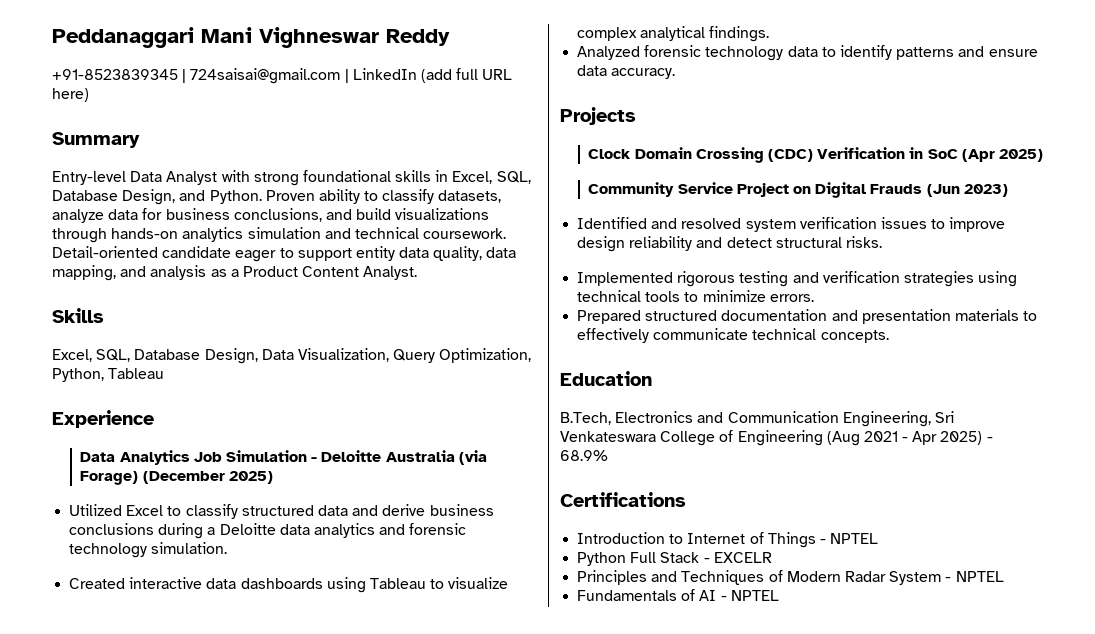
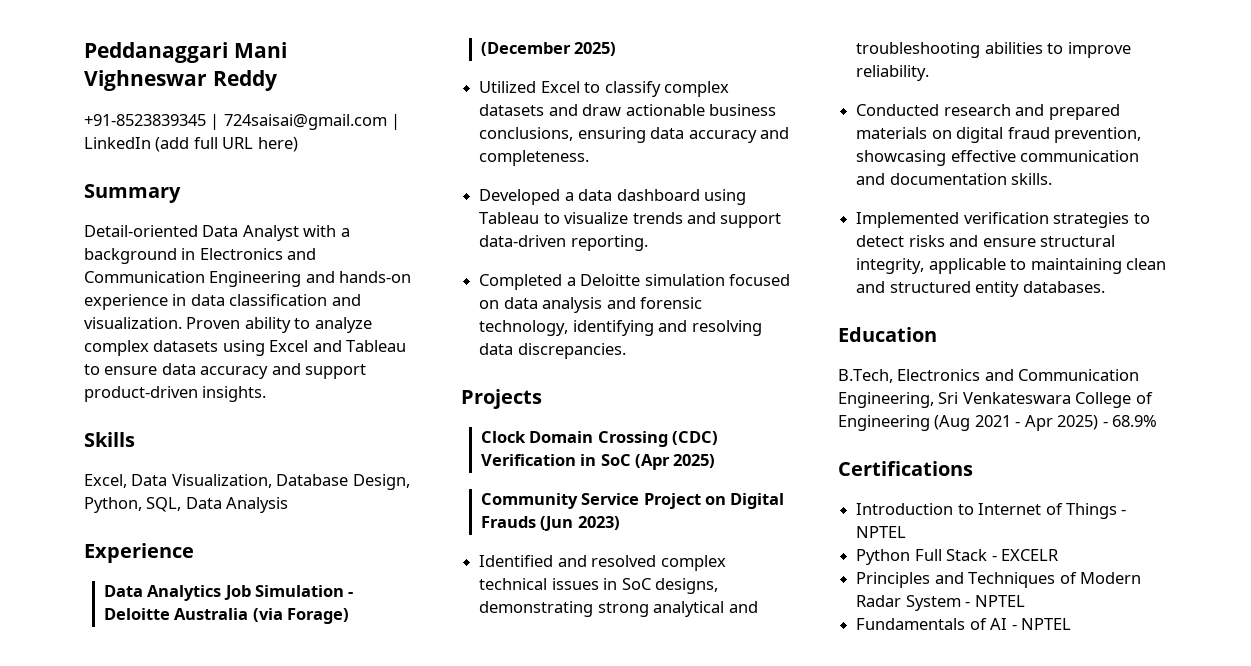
- Entry-level Data Analyst with strong foundational skills in Excel, SQL, Database Design, and Python. Proven ability to classify datasets, analyze data for business conclusions, and build visualizations through hands-on analytics simulation and technical coursework. Detail-oriented candidate eager to support entity data quality, data mapping, and analysis as a Product Content Analyst.
+ Detail-oriented Data Analyst with a background in Electronics and Communication Engineering and hands-on experience in data classification and visualization. Proven ability to analyze complex datasets using Excel and Tableau to ensure data accuracy and support product-driven insights.
  Skills
- Excel, SQL, Database Design, Data Visualization, Query Optimization, Python, Tableau
+ Excel, Data Visualization, Database Design, Python, SQL, Data Analysis
- Utilized Excel to classify structured data and derive business conclusions during a Deloitte data analytics and forensic technology simulation.
- Created interactive data dashboards using Tableau to visualize complex analytical findings.
- Analyzed forensic technology data to identify patterns and ensure data accuracy.
+ Utilized Excel to classify complex datasets and draw actionable business conclusions, ensuring data accuracy and completeness.
+ Developed a data dashboard using Tableau to visualize trends and support data-driven reporting.
+ Completed a Deloitte simulation focused on data analysis and forensic technology, identifying and resolving data discrepancies.
- Identified and resolved system verification issues to improve design reliability and detect structural risks.
- Implemented rigorous testing and verification strategies using technical tools to minimize errors.
- Prepared structured documentation and presentation materials to effectively communicate technical concepts.
+ Identified and resolved complex technical issues in SoC designs, demonstrating strong analytical and troubleshooting abilities to improve reliability.
+ Conducted research and prepared materials on digital fraud prevention, showcasing effective communication and documentation skills.
+ Implemented verification strategies to detect risks and ensure structural integrity, applicable to maintaining clean and structured entity databases.

